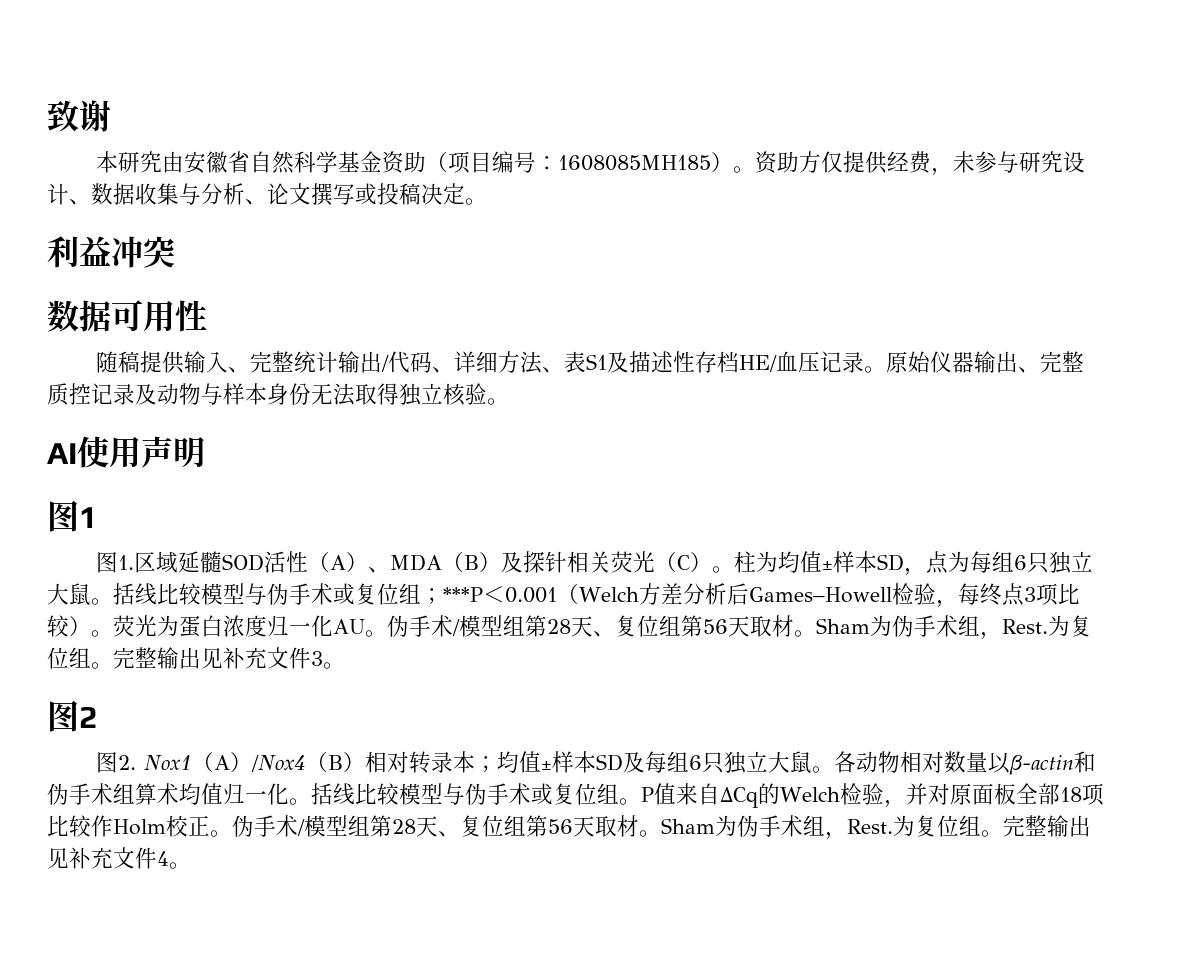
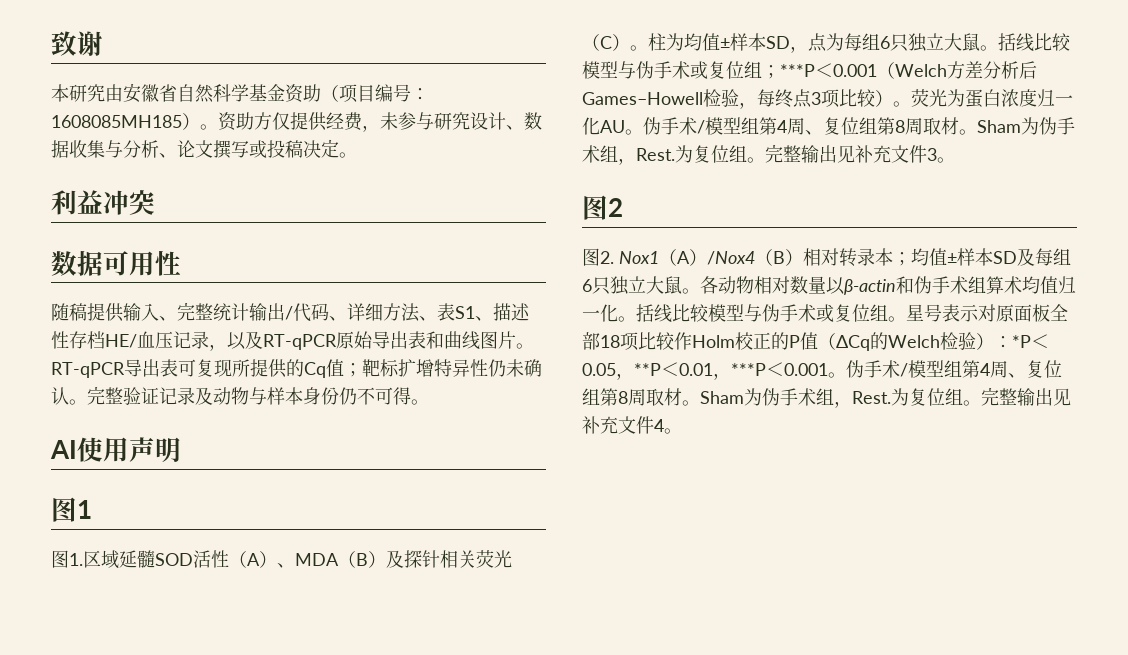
- 随稿提供输入、完整统计输出/代码、详细方法、表S1及描述性存档HE/血压记录。原始仪器输出、完整质控记录及动物与样本身份无法取得独立核验。
+ 随稿提供输入、完整统计输出/代码、详细方法、表S1、描述性存档HE/血压记录，以及RT-qPCR原始导出表和曲线图片。RT-qPCR导出表可复现所提供的Cq值；靶标扩增特异性仍未确认。完整验证记录及动物与样本身份仍不可得。
- 荧光为蛋白浓度归一化AU。伪手术/模型组第28天、复位组第56天取材。
+ 荧光为蛋白浓度归一化AU。伪手术/模型组第4周、复位组第8周取材。
- P值来自ΔCq的Welch检验，并对原面板全部18项比较作Holm校正。伪手术/模型组第28天、复位组第56天取材。
+ 星号表示对原面板全部18项比较作Holm校正的P值（ΔCq的Welch检验）：*P＜0.05，**P＜0.01，***P＜0.001。伪手术/模型组第4周、复位组第8周取材。

